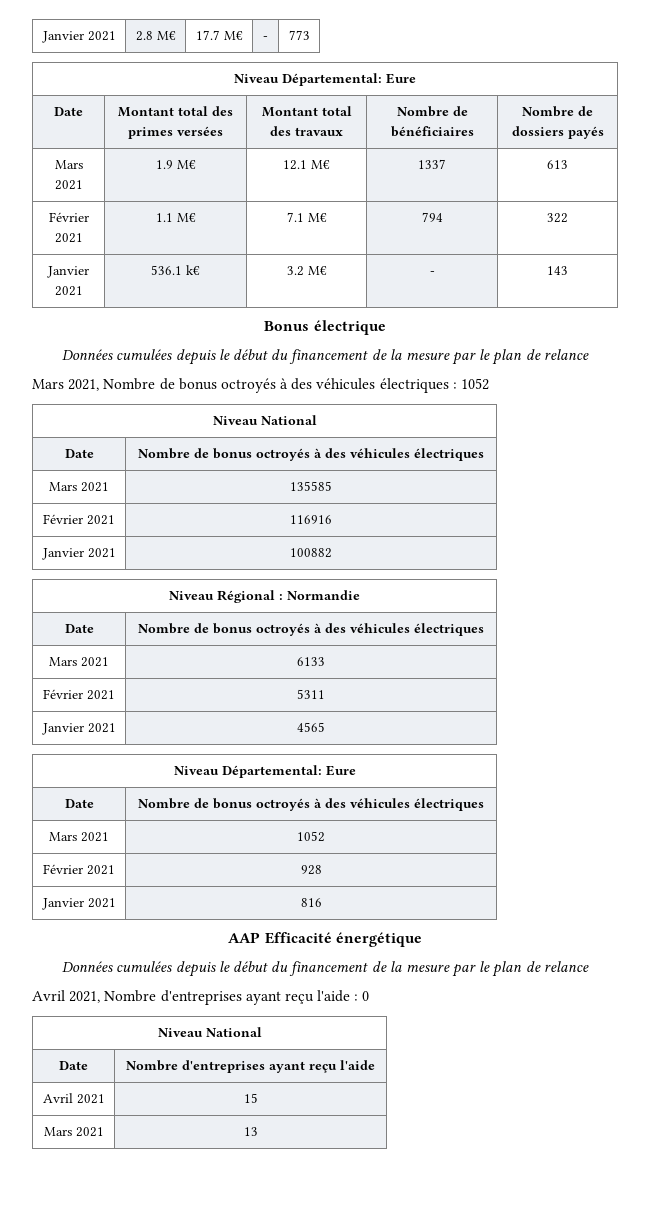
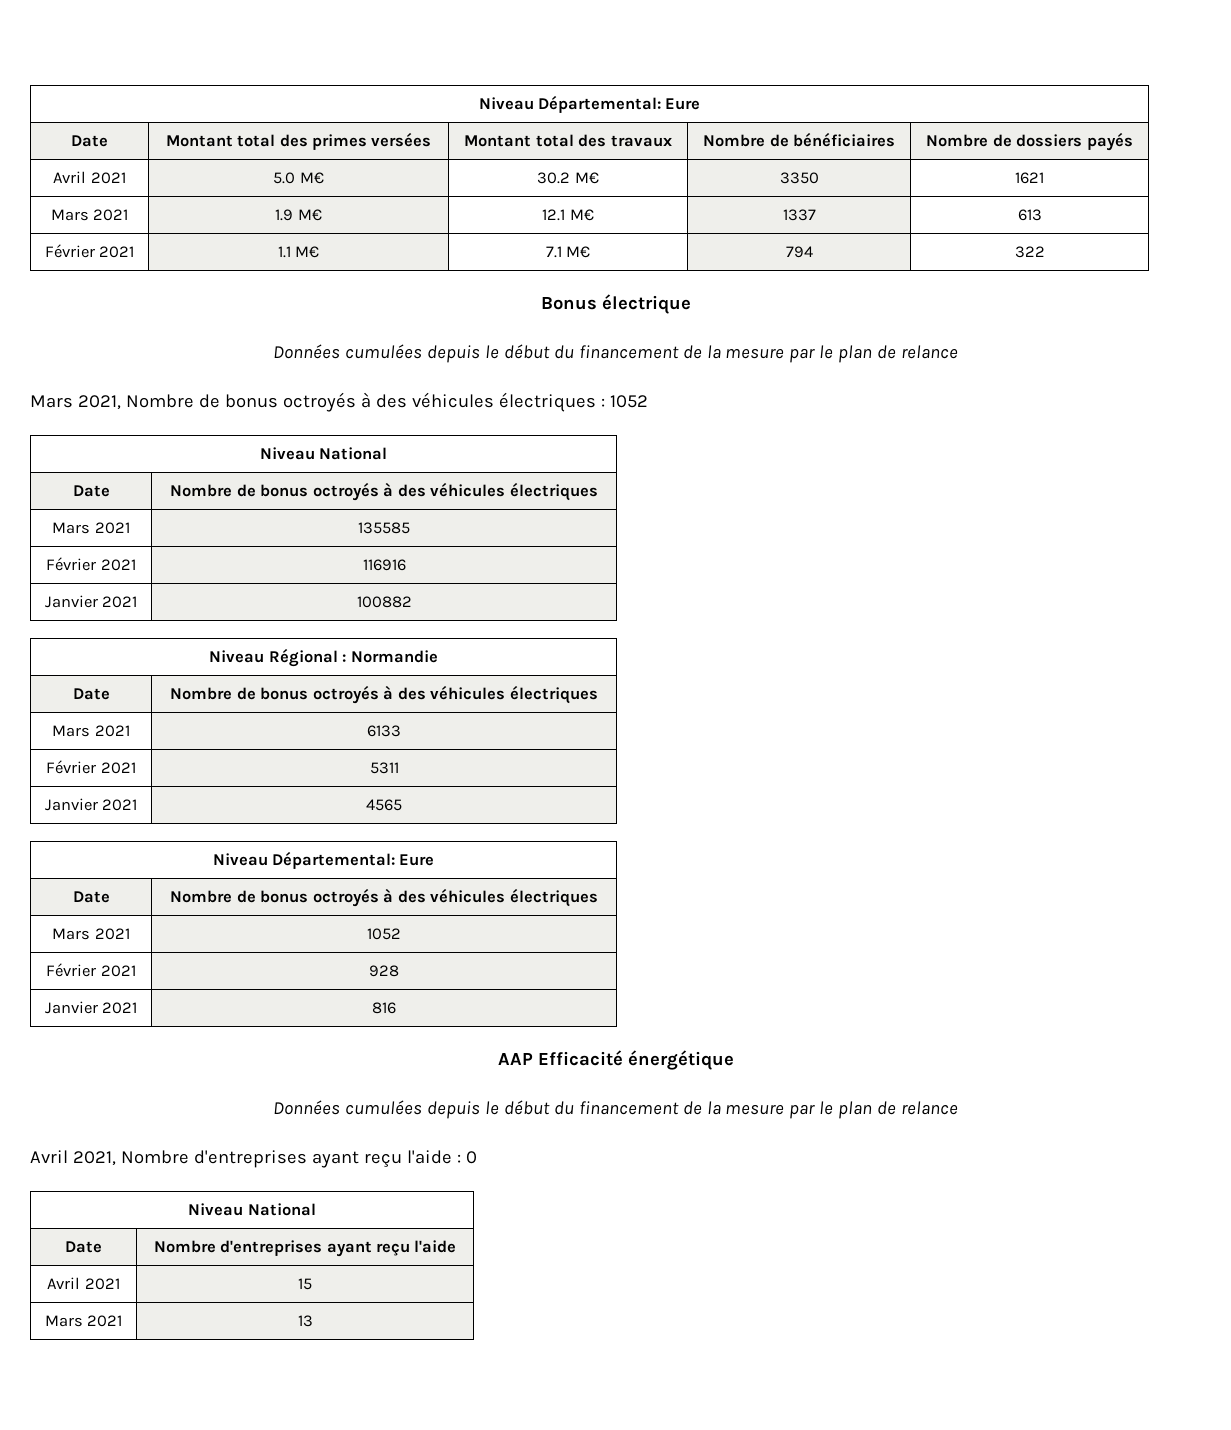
- Janvier 2021 | 2.8 M€ | 17.7 M€ | - | 773
+ Avril 2021 | 5.0 M€ | 30.2 M€ | 3350 | 1621
- Janvier 2021 | 536.1 k€ | 3.2 M€ | - | 143

